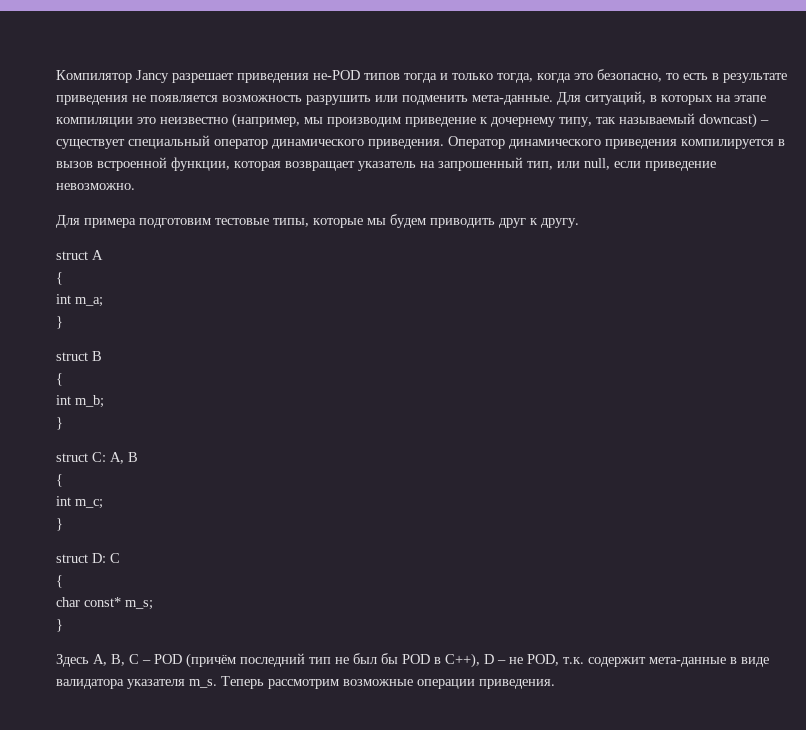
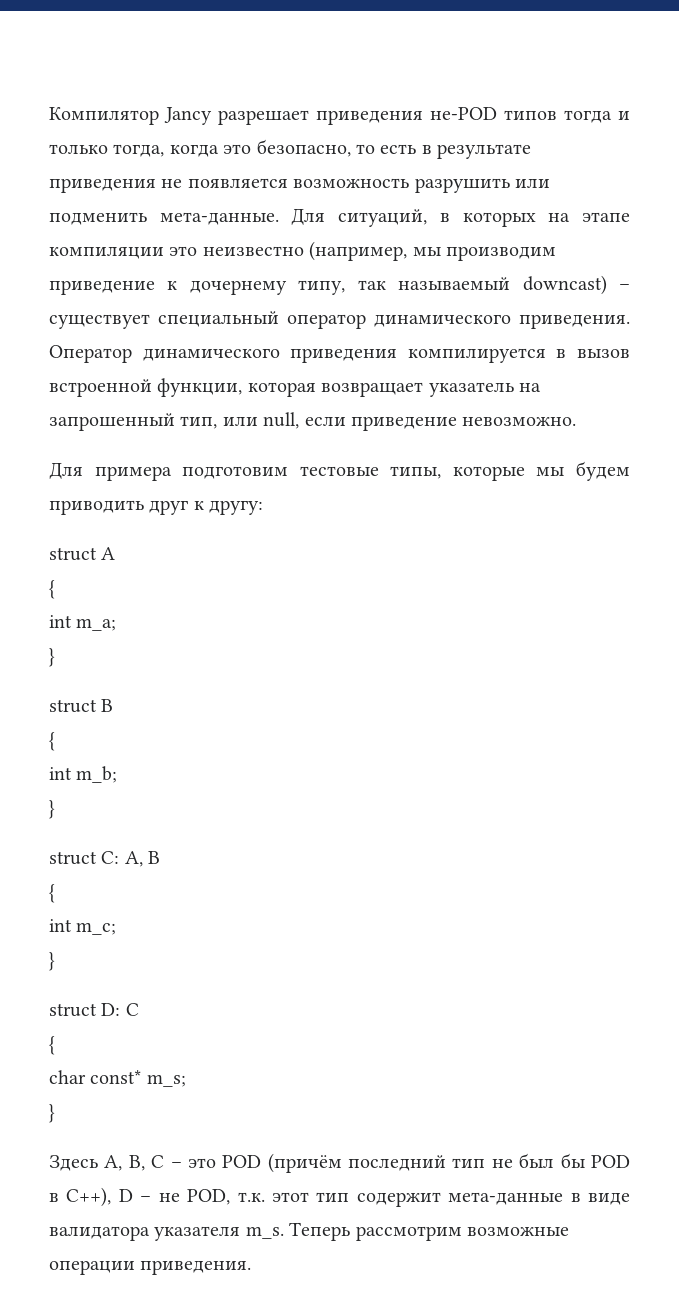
- Для примера подготовим тестовые типы, которые мы будем приводить друг к другу.
+ Для примера подготовим тестовые типы, которые мы будем приводить друг к другу:
- Здесь A, B, C – POD (причём последний тип не был бы POD в C++), D – не POD, т.к. содержит мета-данные в виде валидатора указателя m_s.
+ Здесь A, B, C – это POD (причём последний тип не был бы POD в C++), D – не POD, т.к. этот тип содержит мета-данные в виде валидатора указателя m_s.

